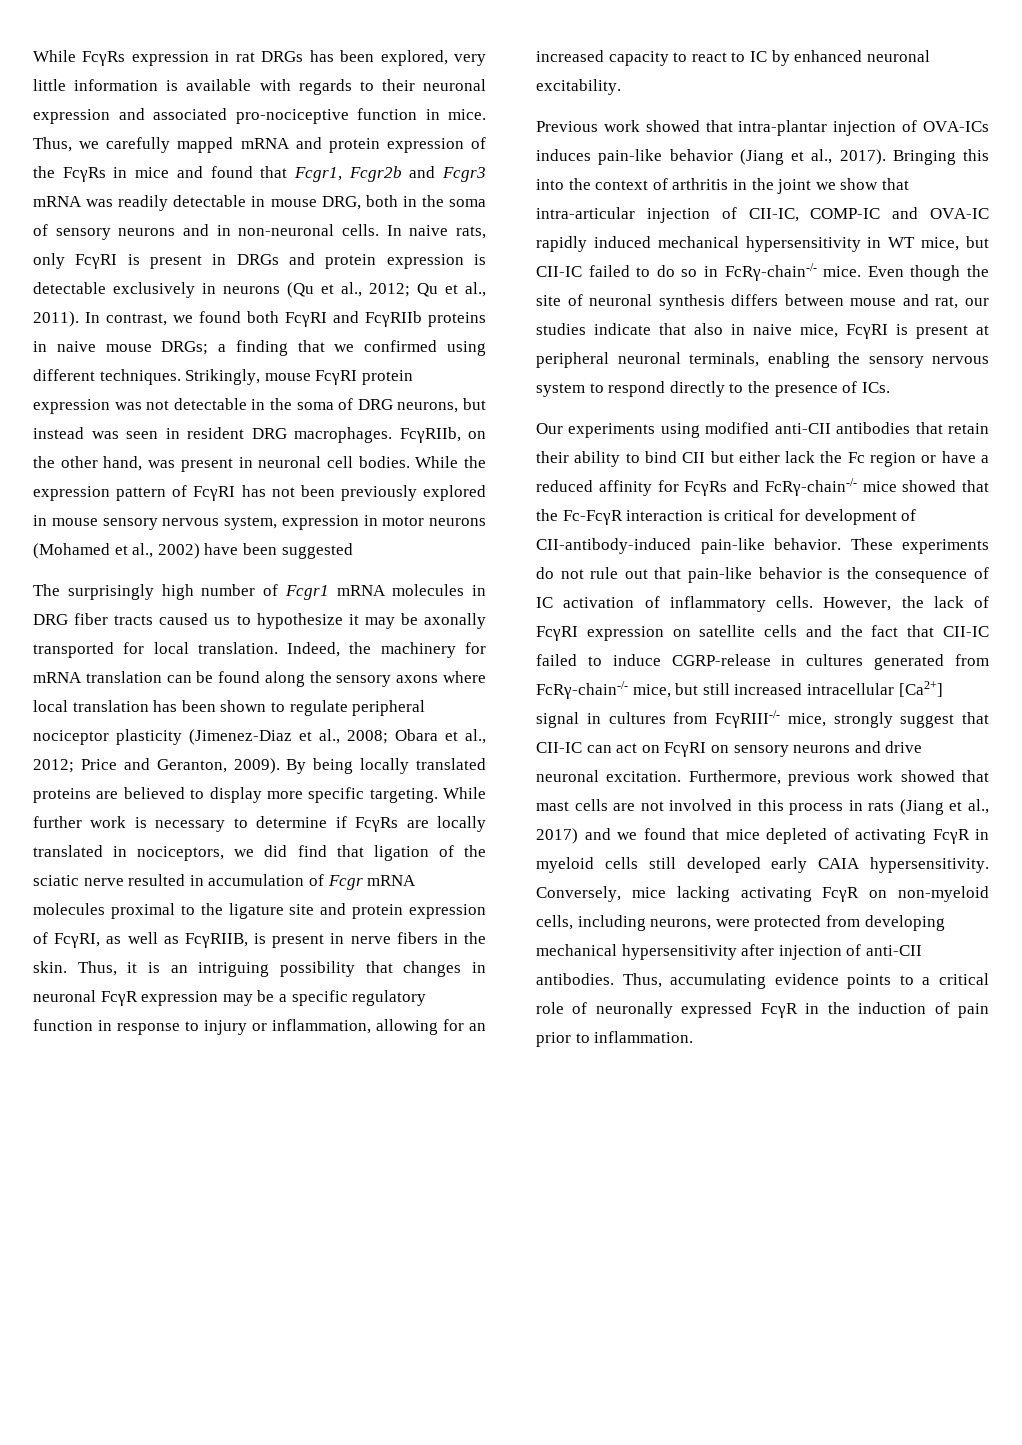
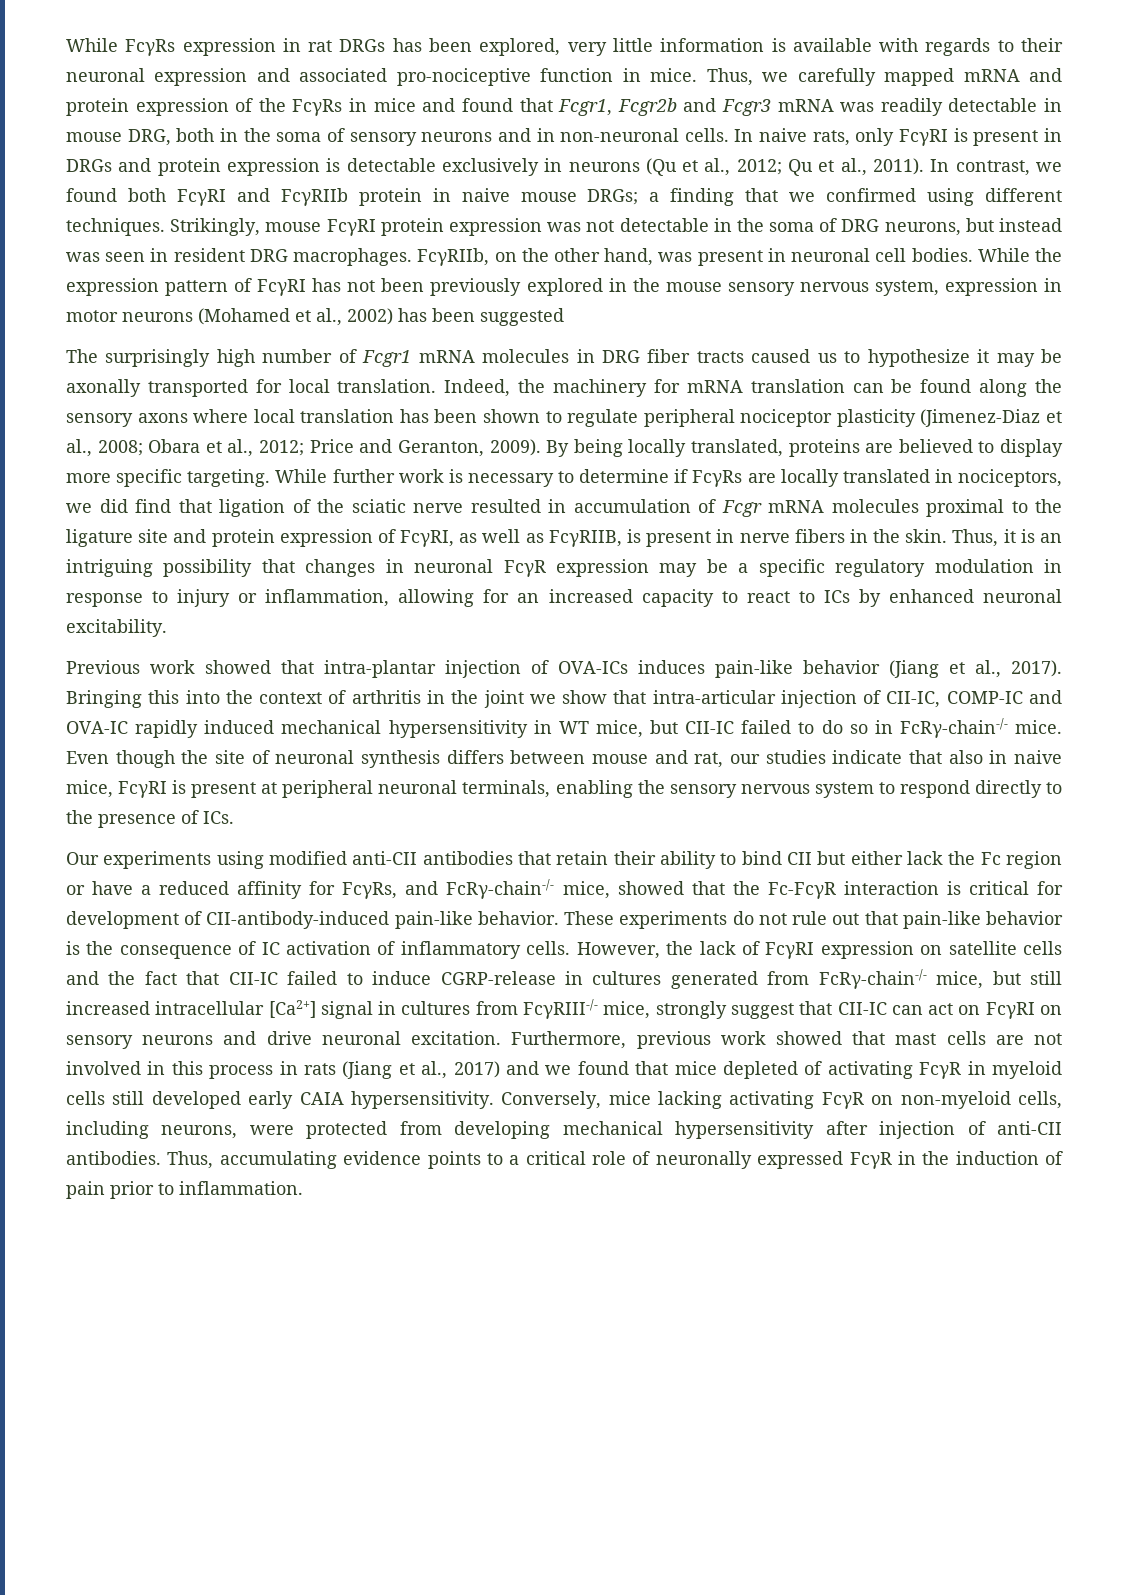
- In contrast, we found both FcγRI and FcγRIIb proteins in naive mouse DRGs; a finding that we confirmed using different techniques.
+ In contrast, we found both FcγRI and FcγRIIb protein in naive mouse DRGs; a finding that we confirmed using different techniques.
- While the expression pattern of FcγRI has not been previously explored in mouse sensory nervous system, expression in motor neurons (Mohamed et al., 2002) have been suggested
+ While the expression pattern of FcγRI has not been previously explored in the mouse sensory nervous system, expression in motor neurons (Mohamed et al., 2002) has been suggested
- By being locally translated proteins are believed to display more specific targeting.
+ By being locally translated, proteins are believed to display more specific targeting.
- Thus, it is an intriguing possibility that changes in neuronal FcγR expression may be a specific regulatory function in response to injury or inflammation, allowing for an increased capacity to react to IC by enhanced neuronal excitability.
+ Thus, it is an intriguing possibility that changes in neuronal FcγR expression may be a specific regulatory modulation in response to injury or inflammation, allowing for an increased capacity to react to ICs by enhanced neuronal excitability.
- Our experiments using modified anti-CII antibodies that retain their ability to bind CII but either lack the Fc region or have a reduced affinity for FcγRs and FcRγ-chain-/- mice showed that the Fc-FcγR interaction is critical for development of CII-antibody-induced pain-like behavior.
+ Our experiments using modified anti-CII antibodies that retain their ability to bind CII but either lack the Fc region or have a reduced affinity for FcγRs, and FcRγ-chain-/- mice, showed that the Fc-FcγR interaction is critical for development of CII-antibody-induced pain-like behavior.

